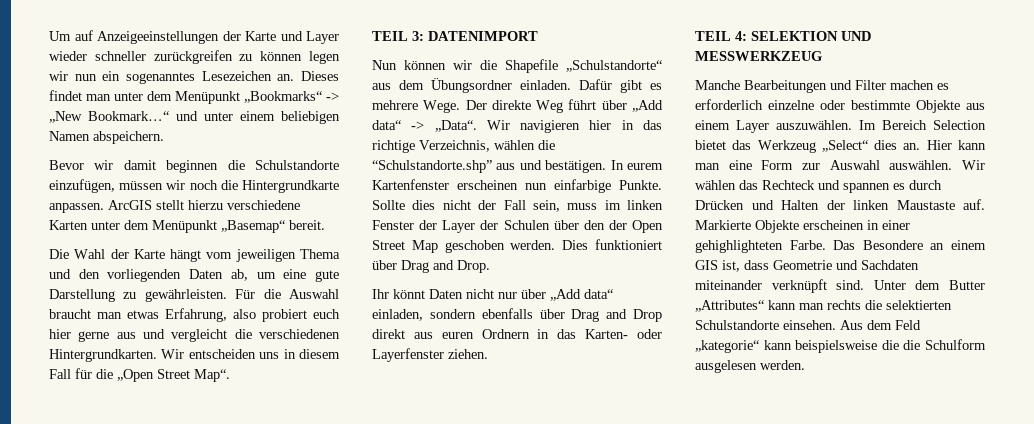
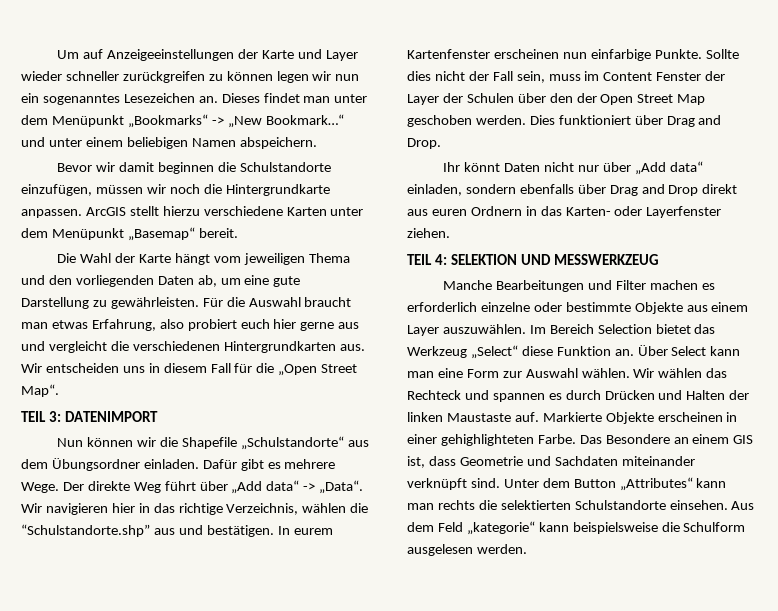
- Für die Auswahl braucht man etwas Erfahrung, also probiert euch hier gerne aus und vergleicht die verschiedenen Hintergrundkarten.
+ Für die Auswahl braucht man etwas Erfahrung, also probiert euch hier gerne aus und vergleicht die verschiedenen Hintergrundkarten aus.
- Sollte dies nicht der Fall sein, muss im linken Fenster der Layer der Schulen über den der Open Street Map geschoben werden.
+ Sollte dies nicht der Fall sein, muss im Content Fenster der Layer der Schulen über den der Open Street Map geschoben werden.
- Im Bereich Selection bietet das Werkzeug „Select“ dies an. Hier kann man eine Form zur Auswahl auswählen.
+ Im Bereich Selection bietet das Werkzeug „Select“ diese Funktion an. Über Select kann man eine Form zur Auswahl wählen.
- Unter dem Butter „Attributes“ kann man rechts die selektierten Schulstandorte einsehen.
+ Unter dem Button „Attributes“ kann man rechts die selektierten Schulstandorte einsehen.
- Aus dem Feld „kategorie“ kann beispielsweise die die Schulform ausgelesen werden.
+ Aus dem Feld „kategorie“ kann beispielsweise die Schulform ausgelesen werden.

